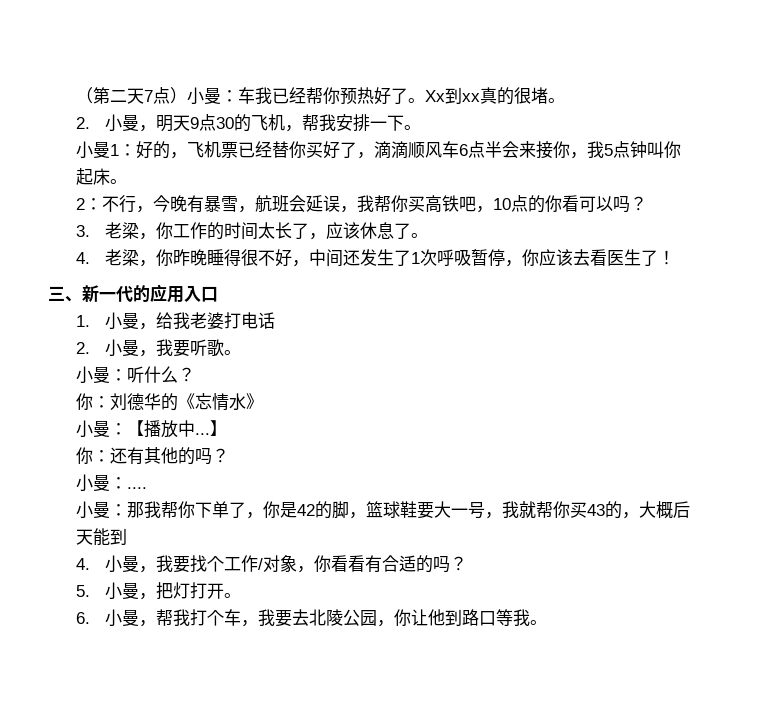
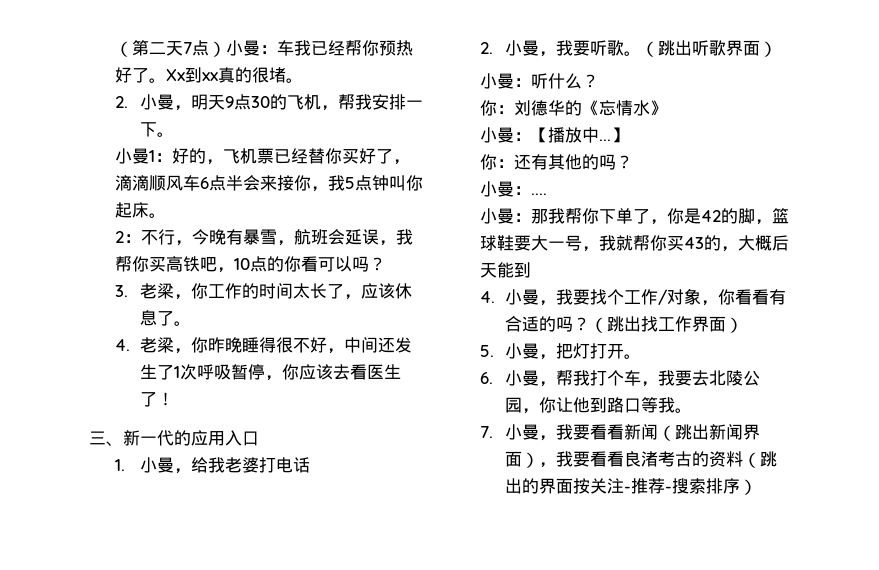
+ （跳出听歌界面）
+ （跳出找工作界面）
+ 7.小曼，我要看看新闻（跳出新闻界面），我要看看良渚考古的资料（跳出的界面按关注-推荐-搜索排序）

